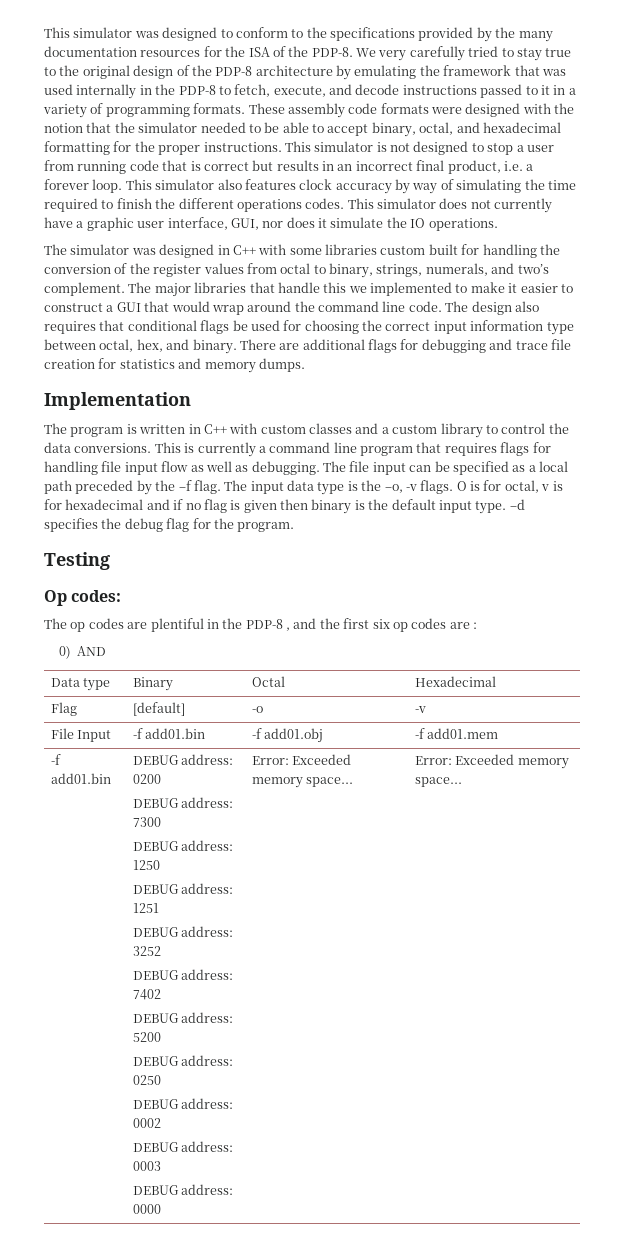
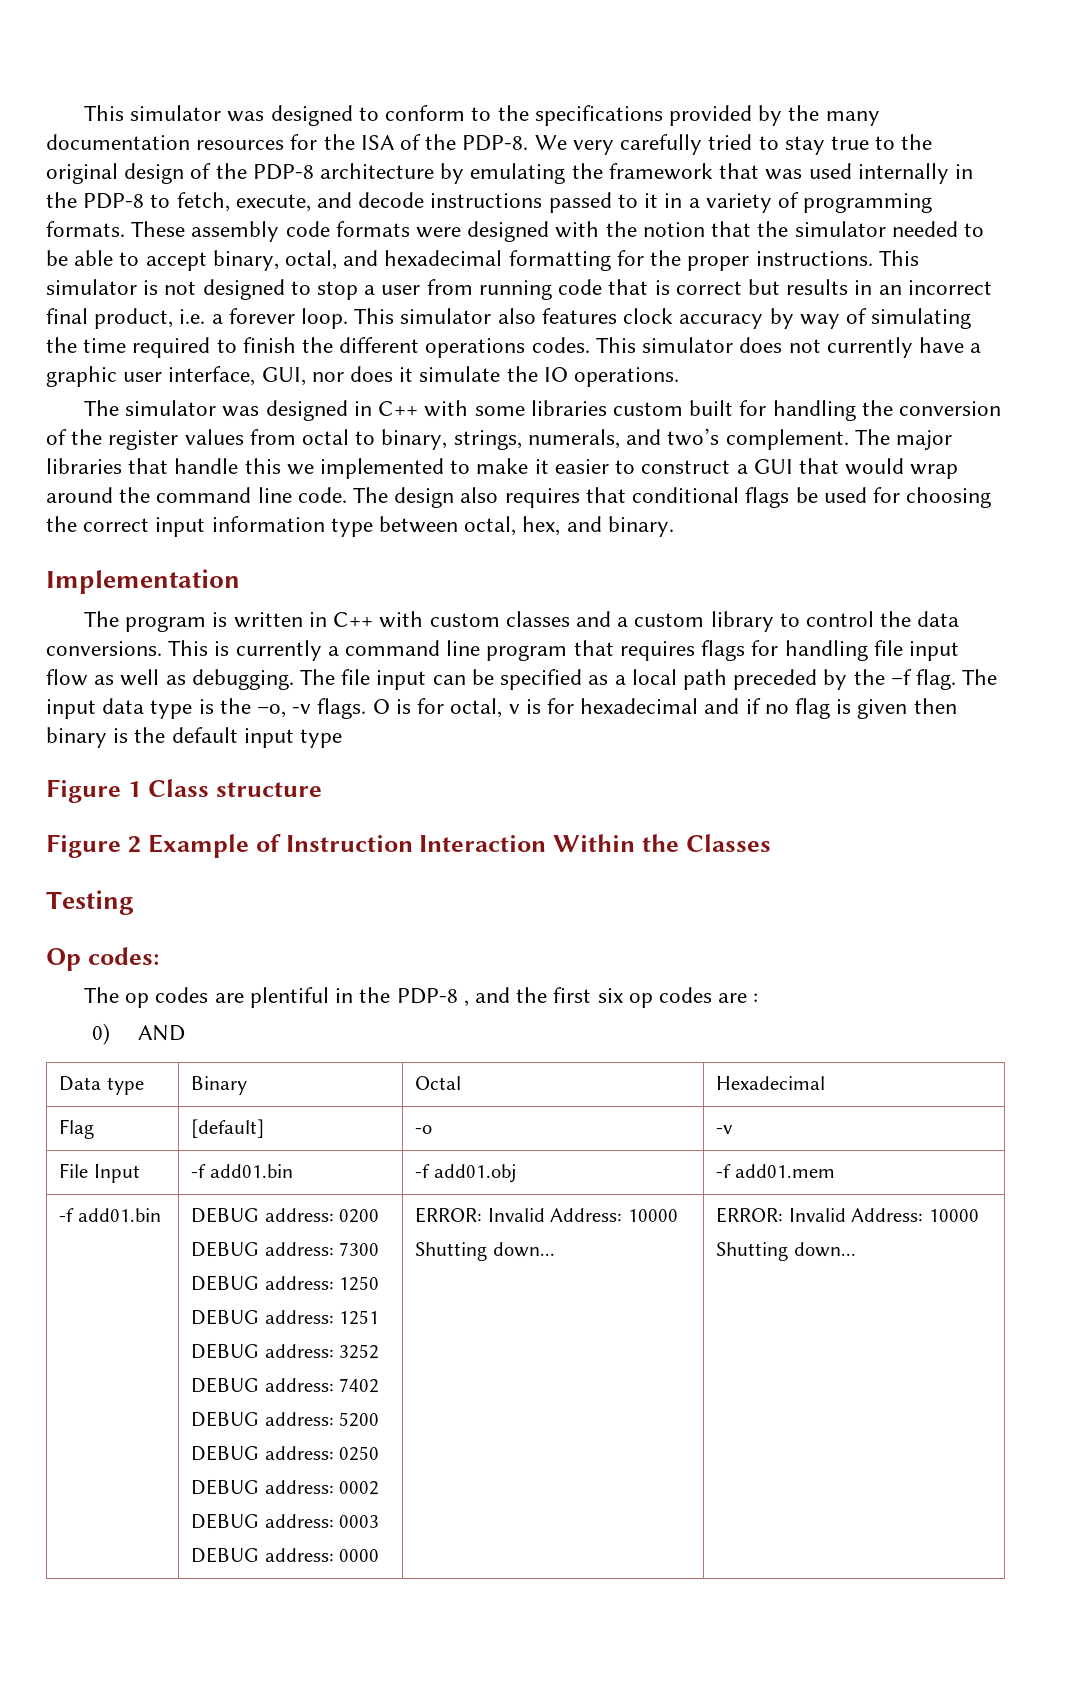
- There are additional flags for debugging and trace file creation for statistics and memory dumps.
- O is for octal, v is for hexadecimal and if no flag is given then binary is the default input type. –d specifies the debug flag for the program.
+ O is for octal, v is for hexadecimal and if no flag is given then binary is the default input type
+ Figure 1 Class structure
+ Figure 2 Example of Instruction Interaction Within the Classes
- DEBUG address: 0000 | Error: Exceeded memory space... | Error: Exceeded memory space...
+ DEBUG address: 0000 | ERROR: Invalid Address: 10000
+ Shutting down... | ERROR: Invalid Address: 10000
+ Shutting down...

